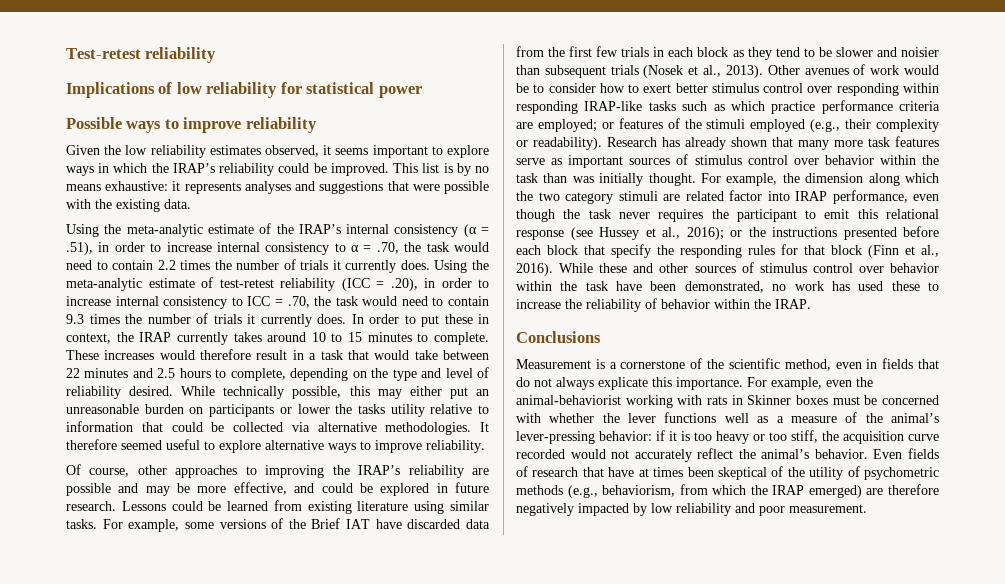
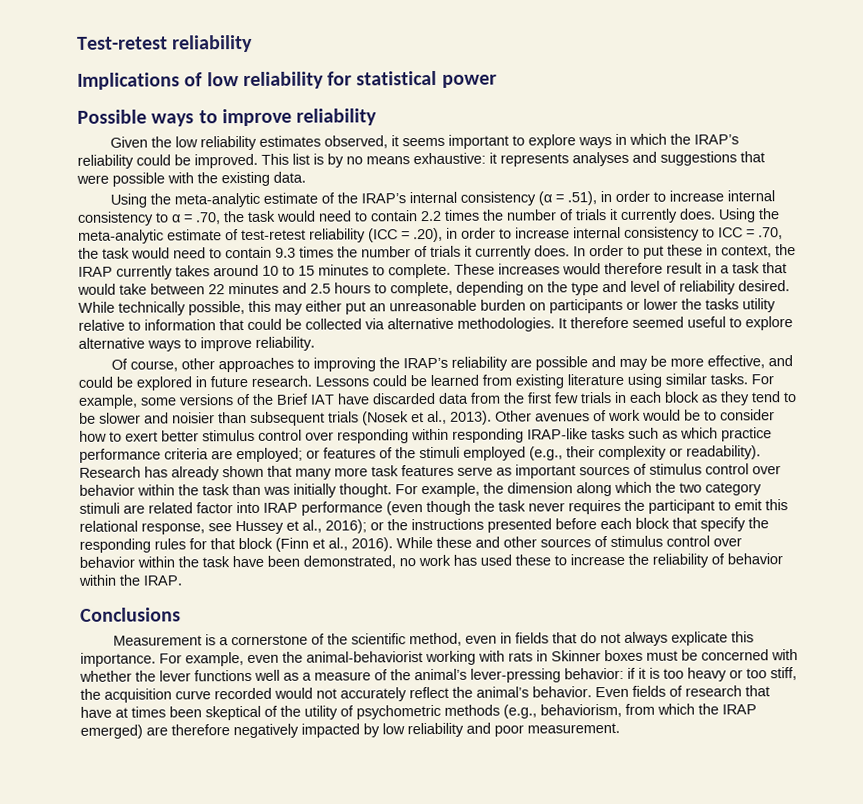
- For example, the dimension along which the two category stimuli are related factor into IRAP performance, even though the task never requires the participant to emit this relational response (see Hussey et al., 2016); or the instructions presented before each block that specify the responding rules for that block (Finn et al., 2016).
+ For example, the dimension along which the two category stimuli are related factor into IRAP performance (even though the task never requires the participant to emit this relational response, see Hussey et al., 2016); or the instructions presented before each block that specify the responding rules for that block (Finn et al., 2016).

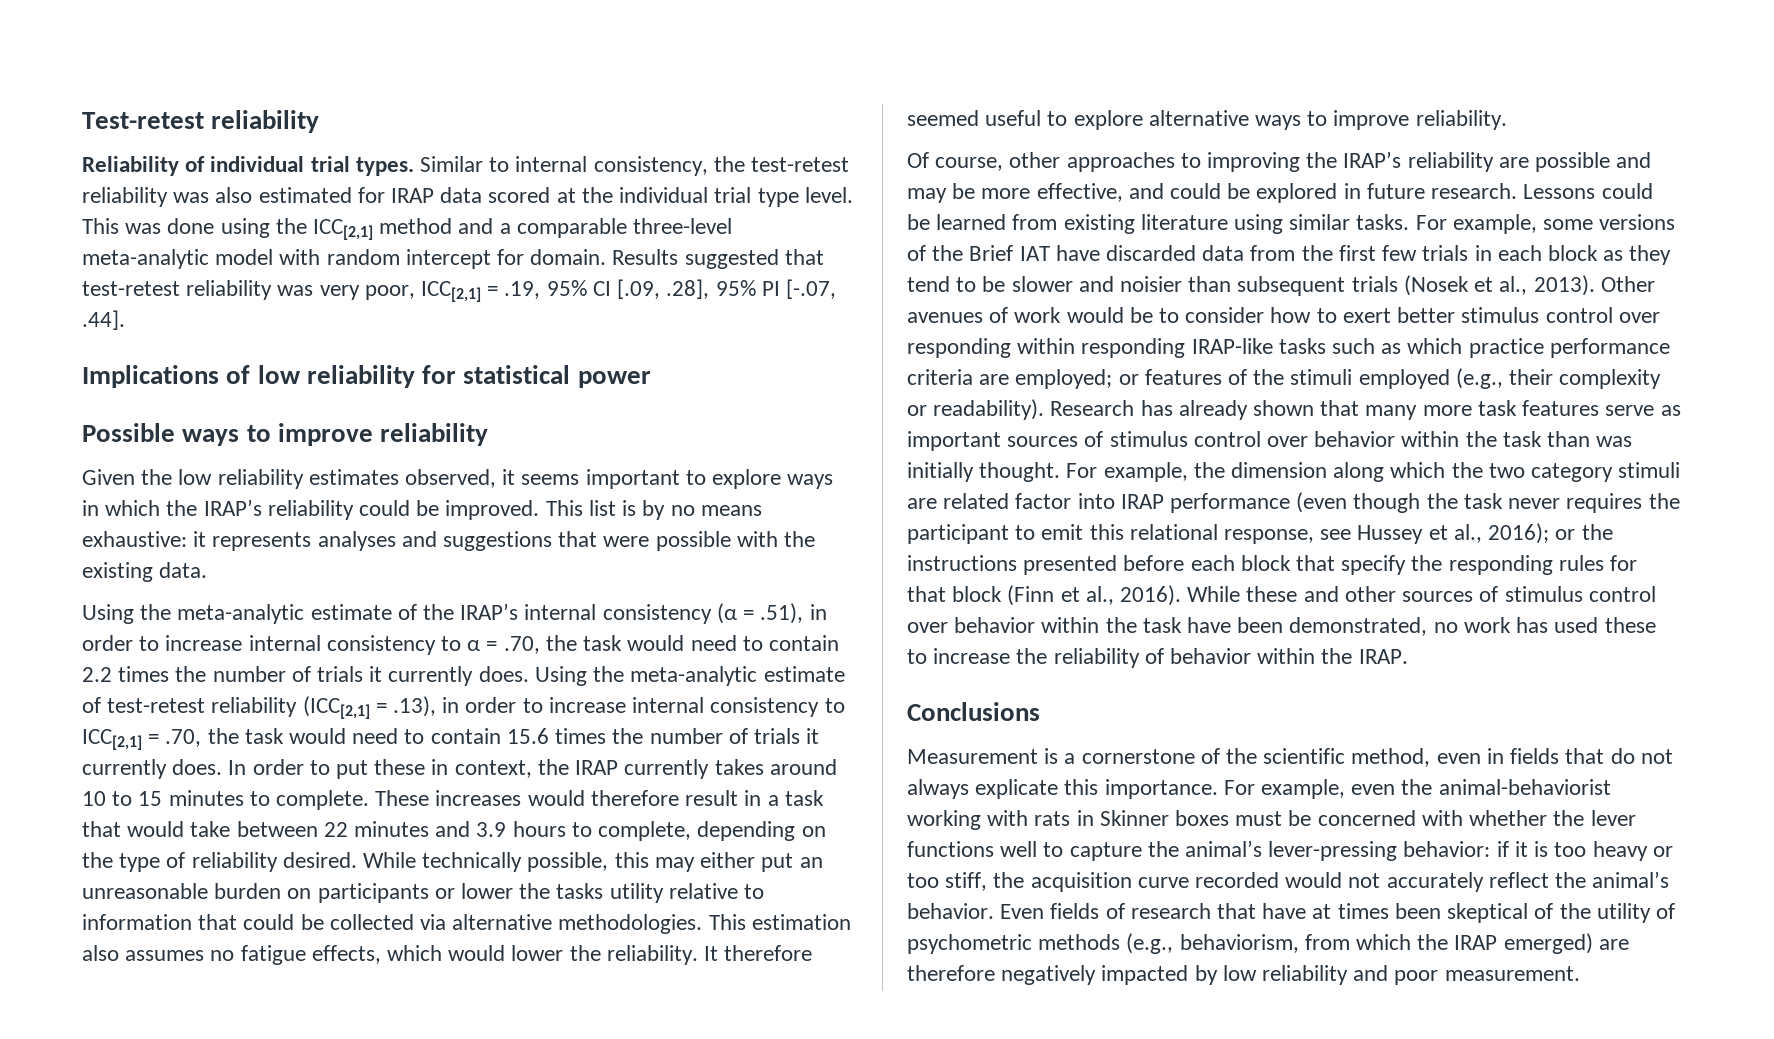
+ Reliability of individual trial types. Similar to internal consistency, the test-retest reliability was also estimated for IRAP data scored at the individual trial type level. This was done using the ICC[2,1] method and a comparable three-level meta-analytic model with random intercept for domain. Results suggested that test-retest reliability was very poor, ICC[2,1] = .19, 95% CI [.09, .28], 95% PI [-.07, .44].
- Using the meta-analytic estimate of test-retest reliability (ICC = .20), in order to increase internal consistency to ICC = .70, the task would need to contain 9.3 times the number of trials it currently does.
+ Using the meta-analytic estimate of test-retest reliability (ICC[2,1] = .13), in order to increase internal consistency to ICC[2,1] = .70, the task would need to contain 15.6 times the number of trials it currently does.
- These increases would therefore result in a task that would take between 22 minutes and 2.5 hours to complete, depending on the type and level of reliability desired.
+ These increases would therefore result in a task that would take between 22 minutes and 3.9 hours to complete, depending on the type of reliability desired.
+ This estimation also assumes no fatigue effects, which would lower the reliability.
- For example, even the animal-behaviorist working with rats in Skinner boxes must be concerned with whether the lever functions well as a measure of the animal’s lever-pressing behavior: if it is too heavy or too stiff, the acquisition curve recorded would not accurately reflect the animal’s behavior.
+ For example, even the animal-behaviorist working with rats in Skinner boxes must be concerned with whether the lever functions well to capture the animal’s lever-pressing behavior: if it is too heavy or too stiff, the acquisition curve recorded would not accurately reflect the animal’s behavior.

